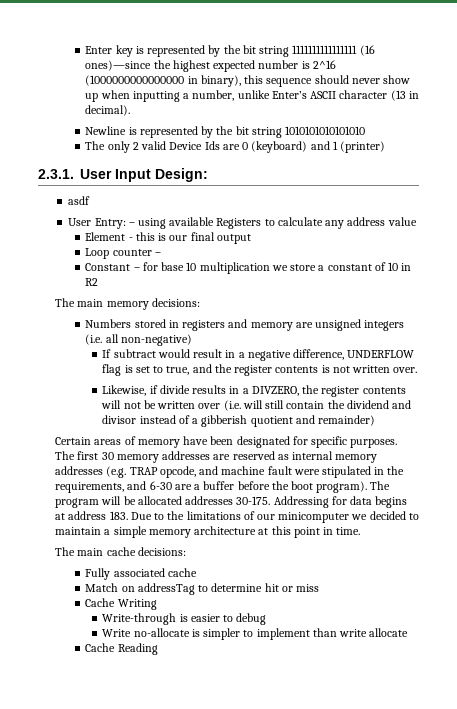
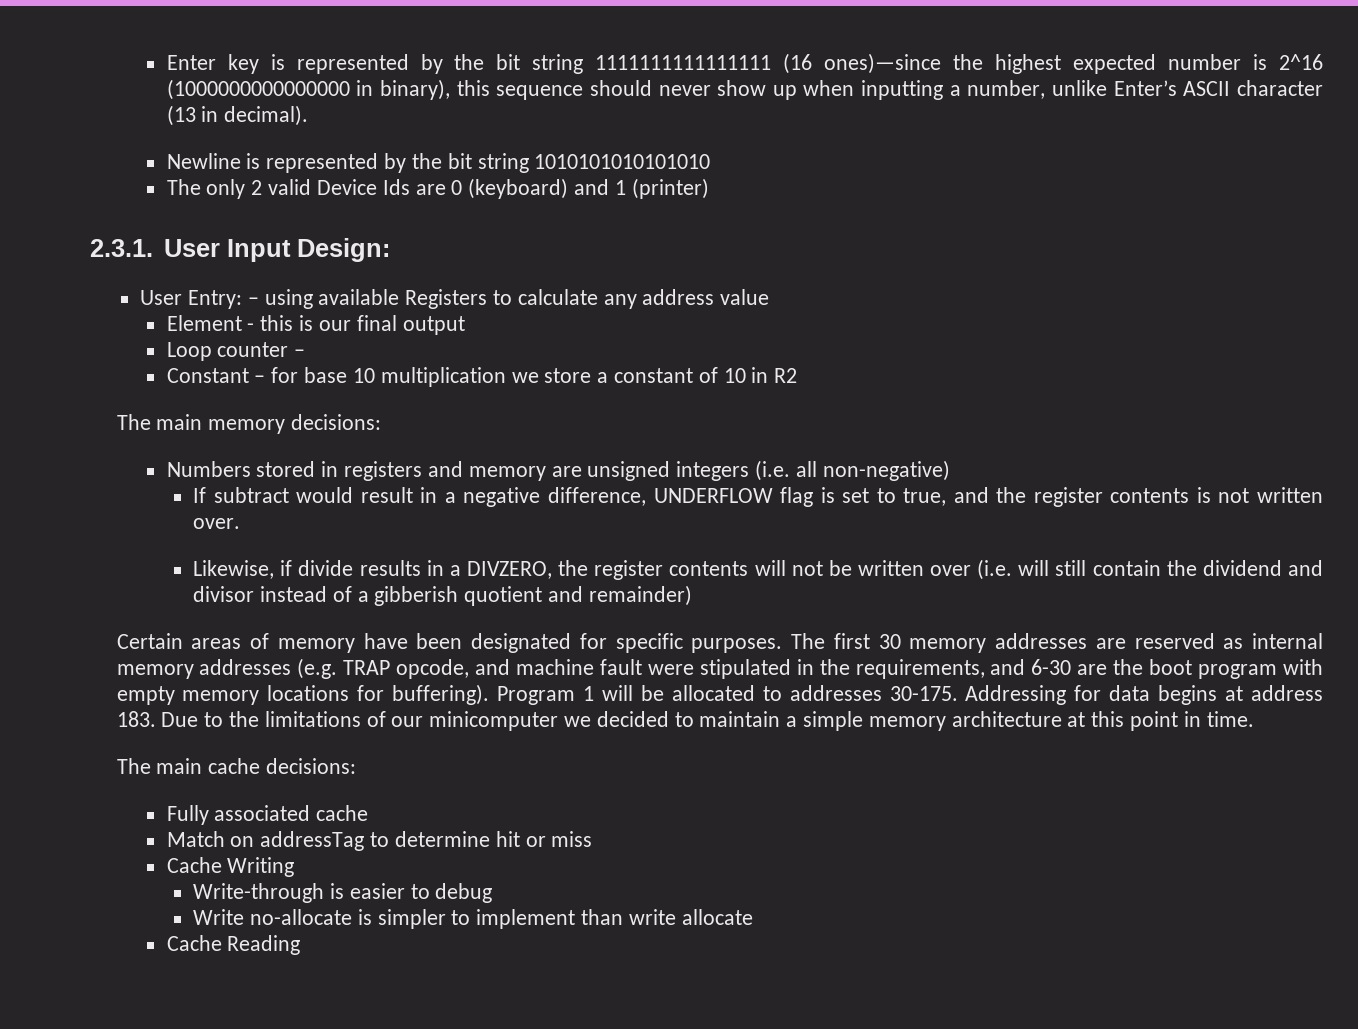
- asdf
- The first 30 memory addresses are reserved as internal memory addresses (e.g. TRAP opcode, and machine fault were stipulated in the requirements, and 6-30 are a buffer before the boot program). The program will be allocated addresses 30-175.
+ The first 30 memory addresses are reserved as internal memory addresses (e.g. TRAP opcode, and machine fault were stipulated in the requirements, and 6-30 are the boot program with empty memory locations for buffering). Program 1 will be allocated to addresses 30-175.

